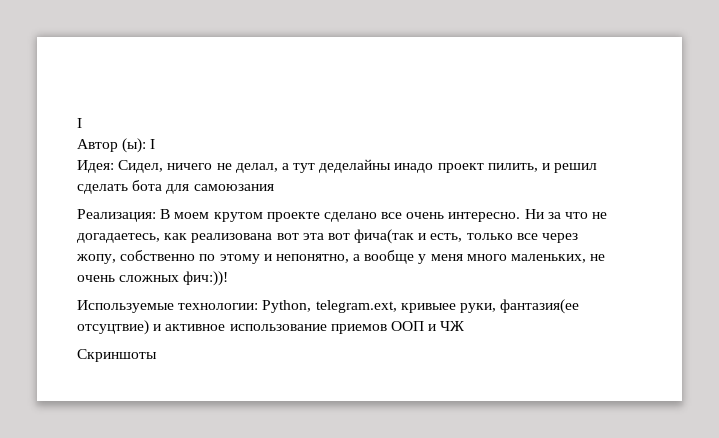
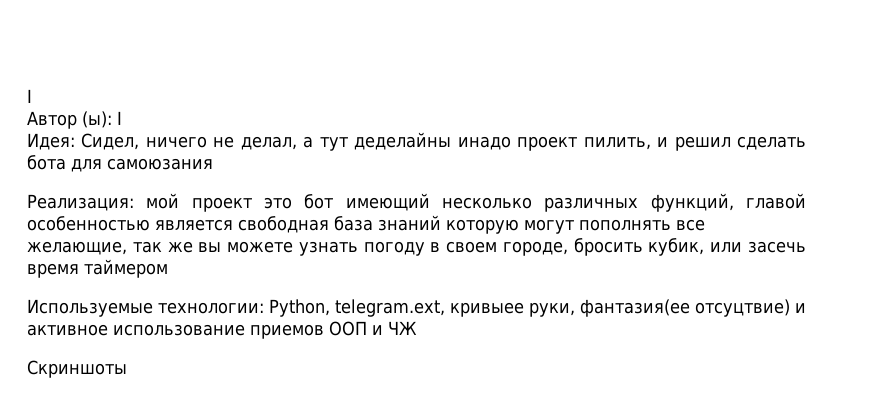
- Реализация: В моем крутом проекте сделано все очень интересно. Ни за что не догадаетесь, как реализована вот эта вот фича(так и есть, только все через жопу, собственно по этому и непонятно, а вообще у меня много маленьких, не очень сложных фич:))!
+ Реализация: мой проект это бот имеющий несколько различных функций, главой особенностью является свободная база знаний которую могут пополнять все желающие, так же вы можете узнать погоду в своем городе, бросить кубик, или засечь время таймером

